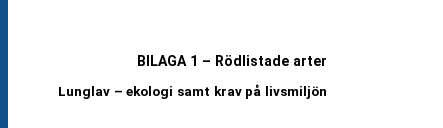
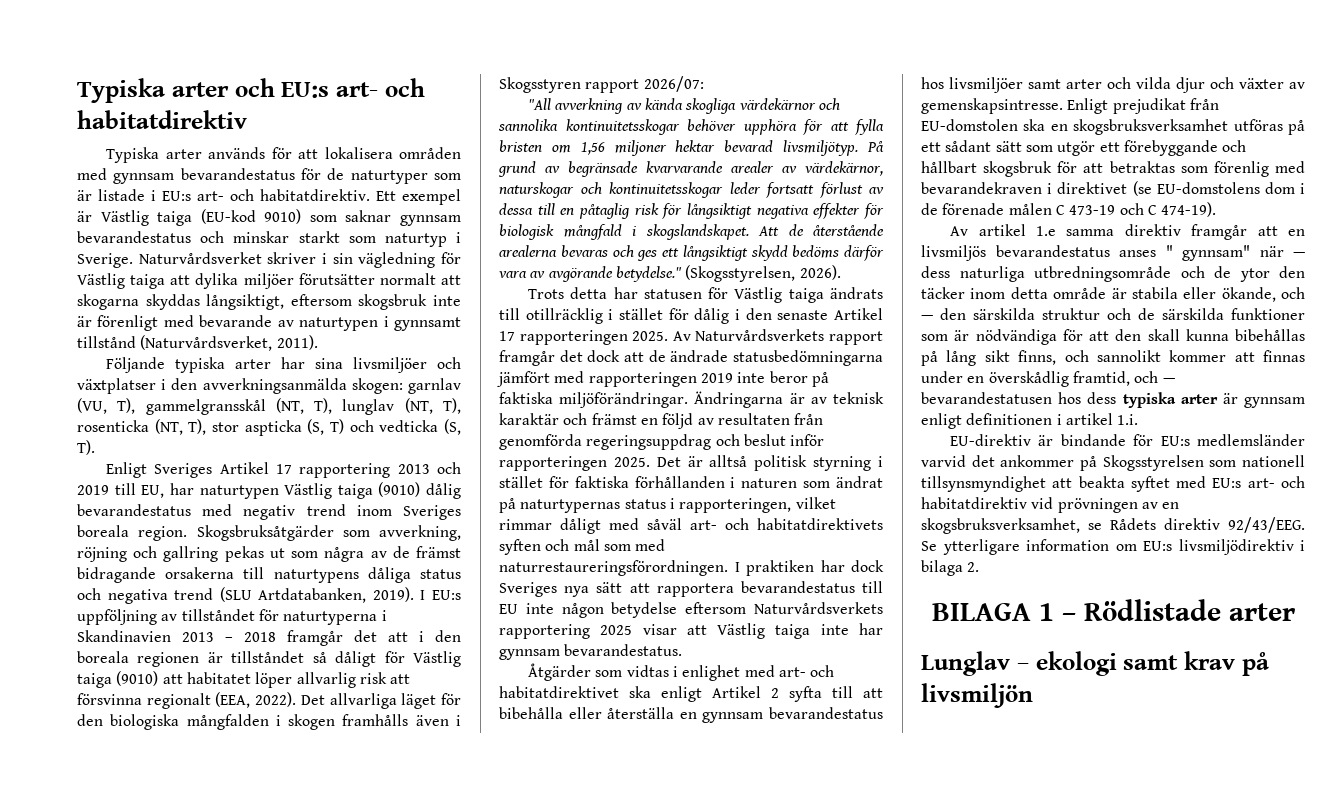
+ Typiska arter och EU:s art- och habitatdirektiv
+ Typiska arter används för att lokalisera områden med gynnsam bevarandestatus för de naturtyper som är listade i EU:s art- och habitatdirektiv. Ett exempel är Västlig taiga (EU-kod 9010) som saknar gynnsam bevarandestatus och minskar starkt som naturtyp i Sverige. Naturvårdsverket skriver i sin vägledning för Västlig taiga att dylika miljöer förutsätter normalt att skogarna skyddas långsiktigt, eftersom skogsbruk inte är förenligt med bevarande av naturtypen i gynnsamt tillstånd (Naturvårdsverket, 2011).
+ Följande typiska arter har sina livsmiljöer och växtplatser i den avverkningsanmälda skogen: garnlav (VU, T), gammelgransskål (NT, T), lunglav (NT, T), rosenticka (NT, T), stor aspticka (S, T) och vedticka (S, T).
+ Enligt Sveriges Artikel 17 rapportering 2013 och 2019 till EU, har naturtypen Västlig taiga (9010) dålig bevarandestatus med negativ trend inom Sveriges boreala region. Skogsbruksåtgärder som avverkning, röjning och gallring pekas ut som några av de främst bidragande orsakerna till naturtypens dåliga status och negativa trend (SLU Artdatabanken, 2019). I EU:s uppföljning av tillståndet för naturtyperna i Skandinavien 2013 – 2018 framgår det att i den boreala regionen är tillståndet så dåligt för Västlig taiga (9010) att habitatet löper allvarlig risk att försvinna regionalt (EEA, 2022). Det allvarliga läget för den biologiska mångfalden i skogen framhålls även i Skogsstyren rapport 2026/07:
+ "All avverkning av kända skogliga värdekärnor och sannolika kontinuitetsskogar behöver upphöra för att fylla bristen om 1,56 miljoner hektar bevarad livsmiljötyp. På grund av begränsade kvarvarande arealer av värdekärnor, naturskogar och kontinuitetsskogar leder fortsatt förlust av dessa till en påtaglig risk för långsiktigt negativa effekter för biologisk mångfald i skogslandskapet. Att de återstående arealerna bevaras och ges ett långsiktigt skydd bedöms därför vara av avgörande betydelse." (Skogsstyrelsen, 2026).
+ Trots detta har statusen för Västlig taiga ändrats till otillräcklig i stället för dålig i den senaste Artikel 17 rapporteringen 2025. Av Naturvårdsverkets rapport framgår det dock att de ändrade statusbedömningarna jämfört med rapporteringen 2019 inte beror på faktiska miljöförändringar. Ändringarna är av teknisk karaktär och främst en följd av resultaten från genomförda regeringsuppdrag och beslut inför rapporteringen 2025. Det är alltså politisk styrning i stället för faktiska förhållanden i naturen som ändrat på naturtypernas status i rapporteringen, vilket rimmar dåligt med såväl art- och habitatdirektivets syften och mål som med naturrestaureringsförordningen. I praktiken har dock Sveriges nya sätt att rapportera bevarandestatus till EU inte någon betydelse eftersom Naturvårdsverkets rapportering 2025 visar att Västlig taiga inte har gynnsam bevarandestatus.
+ Åtgärder som vidtas i enlighet med art- och habitatdirektivet ska enligt Artikel 2 syfta till att bibehålla eller återställa en gynnsam bevarandestatus hos livsmiljöer samt arter och vilda djur och växter av gemenskapsintresse. Enligt prejudikat från EU-domstolen ska en skogsbruksverksamhet utföras på ett sådant sätt som utgör ett förebyggande och hållbart skogsbruk för att betraktas som förenlig med bevarandekraven i direktivet (se EU-domstolens dom i de förenade målen C 473-19 och C 474-19).
+ Av artikel 1.e samma direktiv framgår att en livsmiljös bevarandestatus anses " gynnsam" när — dess naturliga utbredningsområde och de ytor den täcker inom detta område är stabila eller ökande, och — den särskilda struktur och de särskilda funktioner som är nödvändiga för att den skall kunna bibehållas på lång sikt finns, och sannolikt kommer att finnas under en överskådlig framtid, och — bevarandestatusen hos dess typiska arter är gynnsam enligt definitionen i artikel 1.i.
+ EU-direktiv är bindande för EU:s medlemsländer varvid det ankommer på Skogsstyrelsen som nationell tillsynsmyndighet att beakta syftet med EU:s art- och habitatdirektiv vid prövningen av en skogsbruksverksamhet, se Rådets direktiv 92/43/EEG. Se ytterligare information om EU:s livsmiljödirektiv i bilaga 2.

